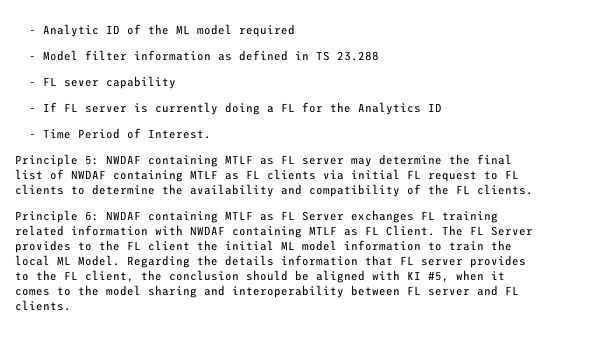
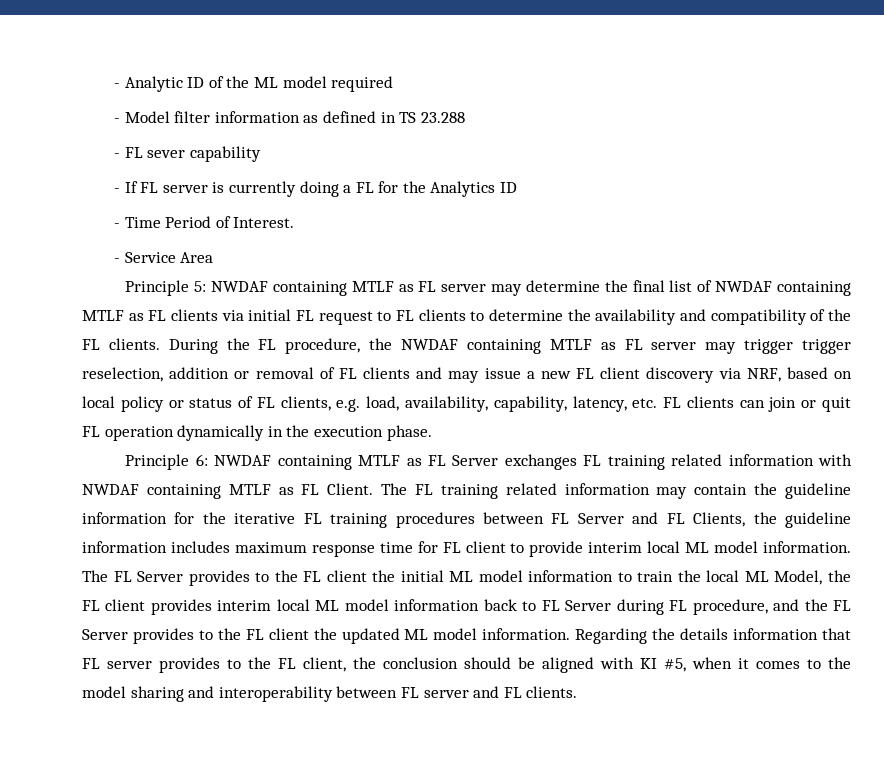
+ - Service Area
+ During the FL procedure, the NWDAF containing MTLF as FL server may trigger trigger reselection, addition or removal of FL clients and may issue a new FL client discovery via NRF, based on local policy or status of FL clients, e.g. load, availability, capability, latency, etc. FL clients can join or quit FL operation dynamically in the execution phase.
- The FL Server provides to the FL client the initial ML model information to train the local ML Model.
+ The FL training related information may contain the guideline information for the iterative FL training procedures between FL Server and FL Clients, the guideline information includes maximum response time for FL client to provide interim local ML model information. The FL Server provides to the FL client the initial ML model information to train the local ML Model, the FL client provides interim local ML model information back to FL Server during FL procedure, and the FL Server provides to the FL client the updated ML model information.

